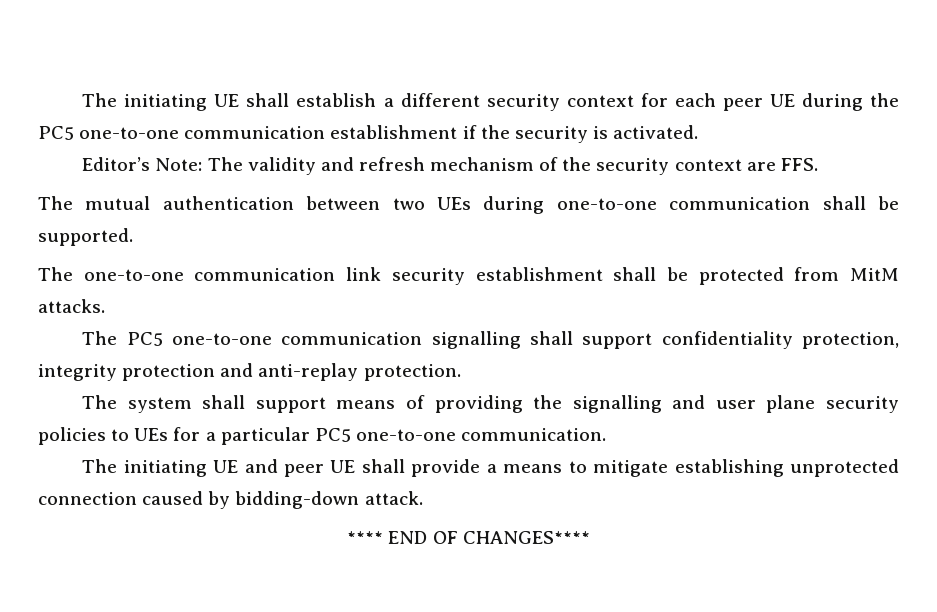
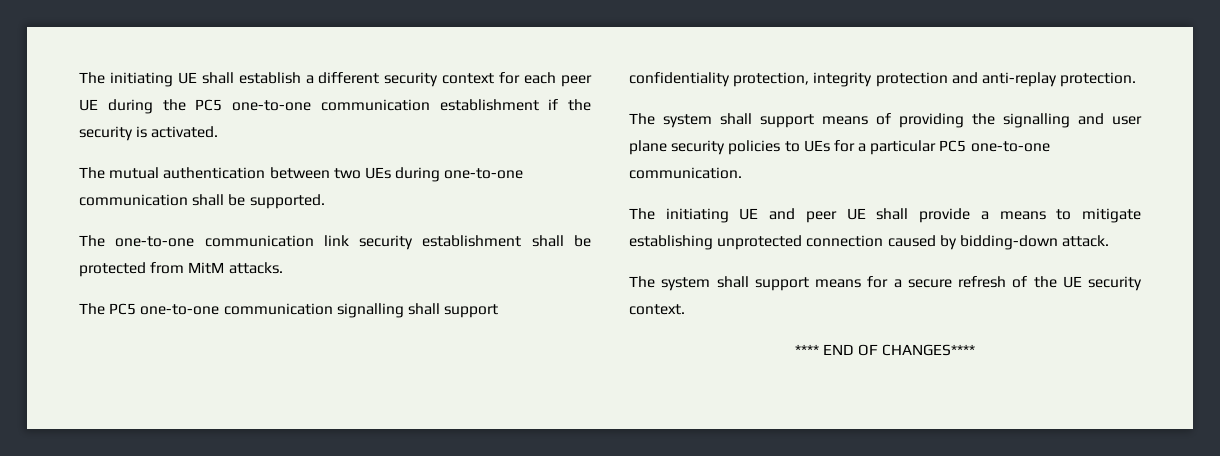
- Editor’s Note: The validity and refresh mechanism of the security context are FFS.
+ The system shall support means for a secure refresh of the UE security context.

